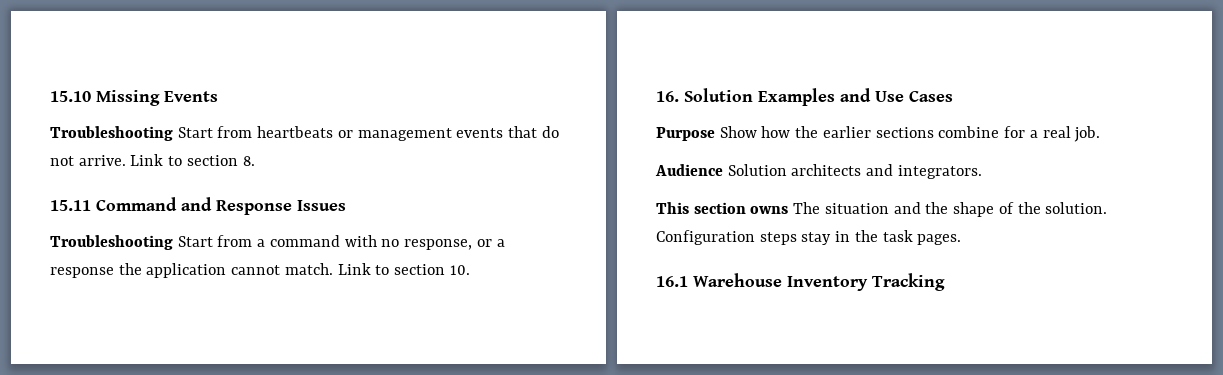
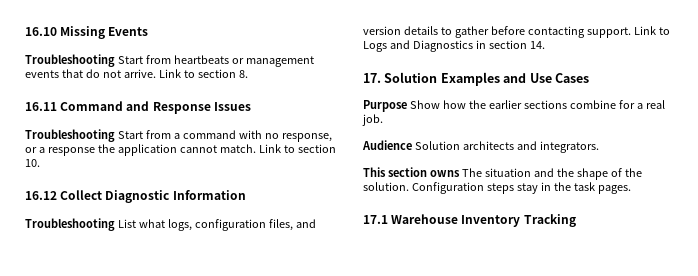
- 15.10 Missing Events
+ 16.10 Missing Events
- 15.11 Command and Response Issues
+ 16.11 Command and Response Issues
- 16. Solution Examples and Use Cases
+ 16.12 Collect Diagnostic Information
+ Troubleshooting List what logs, configuration files, and version details to gather before contacting support. Link to Logs and Diagnostics in section 14.
+ 17. Solution Examples and Use Cases
- 16.1 Warehouse Inventory Tracking
+ 17.1 Warehouse Inventory Tracking

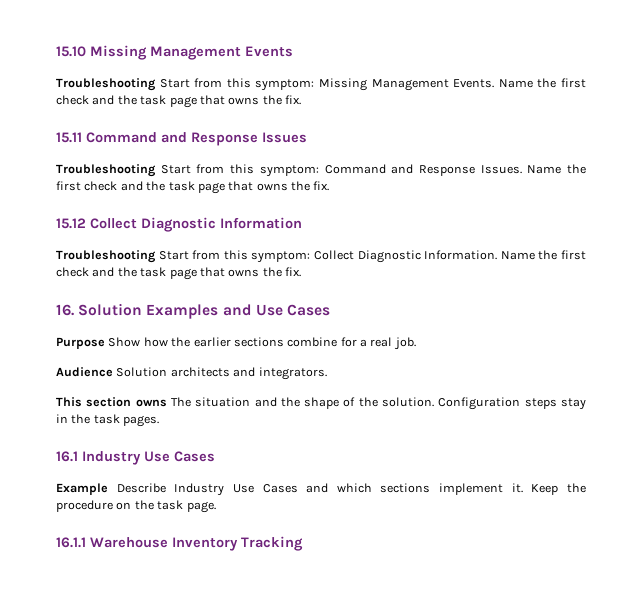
- 16.10 Missing Events
+ 15.10 Missing Management Events
- Troubleshooting Start from heartbeats or management events that do not arrive. Link to section 8.
- 16.11 Command and Response Issues
+ Troubleshooting Start from this symptom: Missing Management Events. Name the first check and the task page that owns the fix.
+ 15.11 Command and Response Issues
- Troubleshooting Start from a command with no response, or a response the application cannot match. Link to section 10.
- 16.12 Collect Diagnostic Information
- Troubleshooting List what logs, configuration files, and version details to gather before contacting support. Link to Logs and Diagnostics in section 14.
- 17. Solution Examples and Use Cases
+ Troubleshooting Start from this symptom: Command and Response Issues. Name the first check and the task page that owns the fix.
+ 15.12 Collect Diagnostic Information
+ Troubleshooting Start from this symptom: Collect Diagnostic Information. Name the first check and the task page that owns the fix.
+ 16. Solution Examples and Use Cases
- 17.1 Warehouse Inventory Tracking
+ 16.1 Industry Use Cases
+ Example Describe Industry Use Cases and which sections implement it. Keep the procedure on the task page.
+ 16.1.1 Warehouse Inventory Tracking

